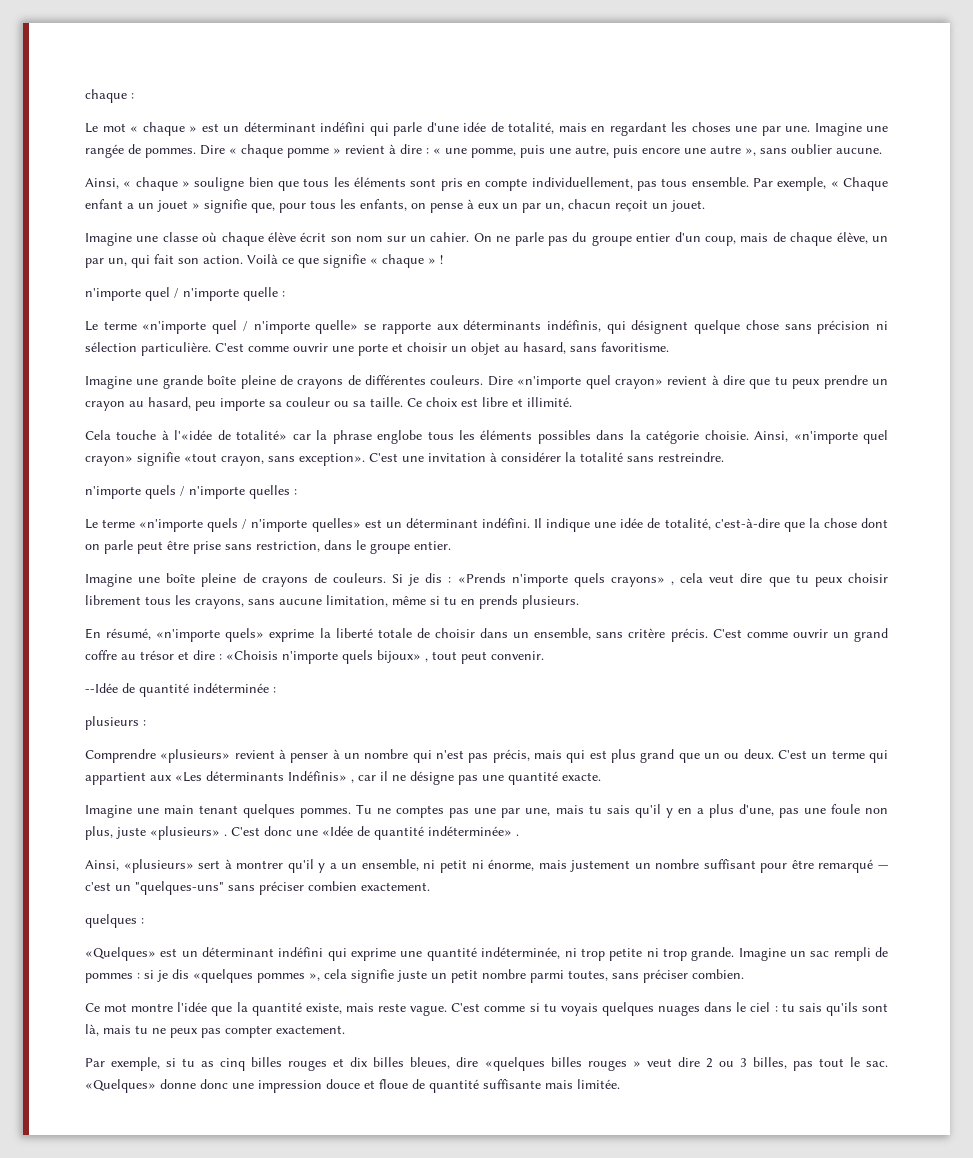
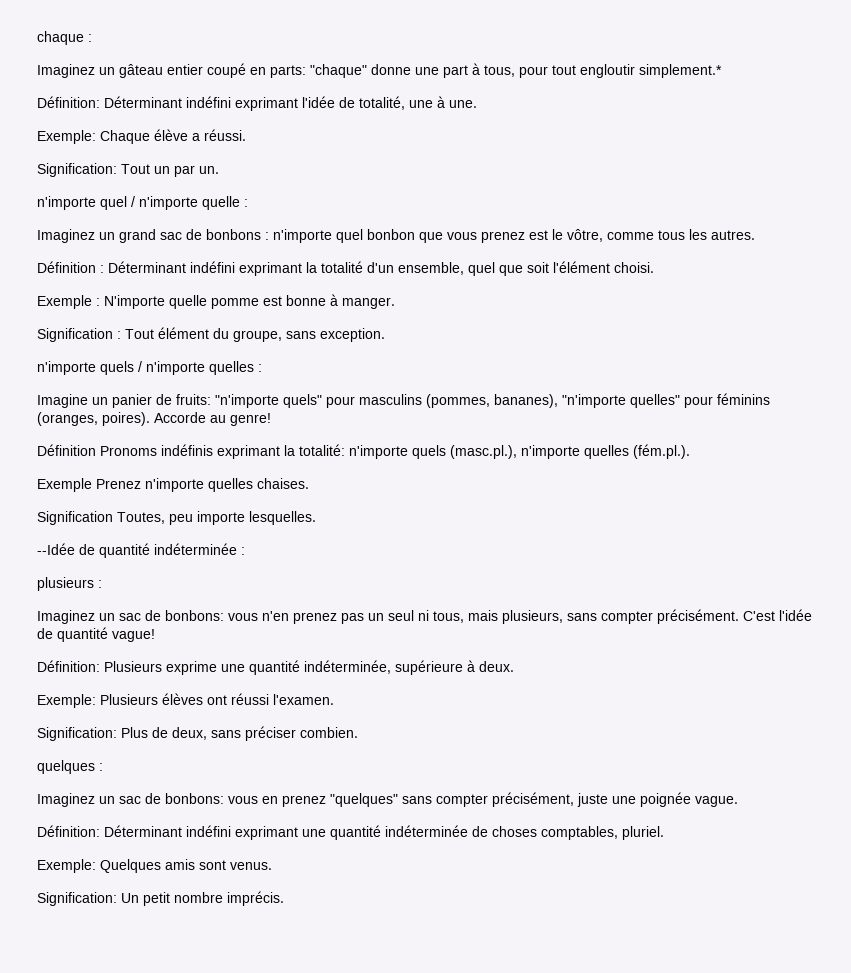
- Le mot « chaque » est un déterminant indéfini qui parle d'une idée de totalité, mais en regardant les choses une par une. Imagine une rangée de pommes. Dire « chaque pomme » revient à dire : « une pomme, puis une autre, puis encore une autre », sans oublier aucune.
- Ainsi, « chaque » souligne bien que tous les éléments sont pris en compte individuellement, pas tous ensemble. Par exemple, « Chaque enfant a un jouet » signifie que, pour tous les enfants, on pense à eux un par un, chacun reçoit un jouet.
- Imagine une classe où chaque élève écrit son nom sur un cahier. On ne parle pas du groupe entier d'un coup, mais de chaque élève, un par un, qui fait son action. Voilà ce que signifie « chaque » !
+ Imaginez un gâteau entier coupé en parts: "chaque" donne une part à tous, pour tout engloutir simplement.*
+ Définition: Déterminant indéfini exprimant l'idée de totalité, une à une.
+ Exemple: Chaque élève a réussi.
+ Signification: Tout un par un.
- Le terme «n'importe quel / n'importe quelle» se rapporte aux déterminants indéfinis, qui désignent quelque chose sans précision ni sélection particulière. C'est comme ouvrir une porte et choisir un objet au hasard, sans favoritisme.
- Imagine une grande boîte pleine de crayons de différentes couleurs. Dire «n'importe quel crayon» revient à dire que tu peux prendre un crayon au hasard, peu importe sa couleur ou sa taille. Ce choix est libre et illimité.
- Cela touche à l'«idée de totalité» car la phrase englobe tous les éléments possibles dans la catégorie choisie. Ainsi, «n'importe quel crayon» signifie «tout crayon, sans exception». C'est une invitation à considérer la totalité sans restreindre.
+ Imaginez un grand sac de bonbons : n'importe quel bonbon que vous prenez est le vôtre, comme tous les autres.
+ Définition : Déterminant indéfini exprimant la totalité d'un ensemble, quel que soit l'élément choisi.
+ Exemple : N'importe quelle pomme est bonne à manger.
+ Signification : Tout élément du groupe, sans exception.
- Le terme «n'importe quels / n'importe quelles» est un déterminant indéfini. Il indique une idée de totalité, c'est-à-dire que la chose dont on parle peut être prise sans restriction, dans le groupe entier.
- Imagine une boîte pleine de crayons de couleurs. Si je dis : «Prends n'importe quels crayons» , cela veut dire que tu peux choisir librement tous les crayons, sans aucune limitation, même si tu en prends plusieurs.
- En résumé, «n'importe quels» exprime la liberté totale de choisir dans un ensemble, sans critère précis. C'est comme ouvrir un grand coffre au trésor et dire : «Choisis n'importe quels bijoux» , tout peut convenir.
+ Imagine un panier de fruits: "n'importe quels" pour masculins (pommes, bananes), "n'importe quelles" pour féminins (oranges, poires). Accorde au genre!
+ Définition Pronoms indéfinis exprimant la totalité: n'importe quels (masc.pl.), n'importe quelles (fém.pl.).
+ Exemple Prenez n'importe quelles chaises.
+ Signification Toutes, peu importe lesquelles.
- Comprendre «plusieurs» revient à penser à un nombre qui n'est pas précis, mais qui est plus grand que un ou deux. C'est un terme qui appartient aux «Les déterminants Indéfinis» , car il ne désigne pas une quantité exacte.
- Imagine une main tenant quelques pommes. Tu ne comptes pas une par une, mais tu sais qu'il y en a plus d'une, pas une foule non plus, juste «plusieurs» . C'est donc une «Idée de quantité indéterminée» .
- Ainsi, «plusieurs» sert à montrer qu'il y a un ensemble, ni petit ni énorme, mais justement un nombre suffisant pour être remarqué — c'est un "quelques-uns" sans préciser combien exactement.
+ Imaginez un sac de bonbons: vous n'en prenez pas un seul ni tous, mais plusieurs, sans compter précisément. C'est l'idée de quantité vague!
+ Définition: Plusieurs exprime une quantité indéterminée, supérieure à deux.
+ Exemple: Plusieurs élèves ont réussi l'examen.
+ Signification: Plus de deux, sans préciser combien.
  quelques :
- «Quelques» est un déterminant indéfini qui exprime une quantité indéterminée, ni trop petite ni trop grande. Imagine un sac rempli de pommes : si je dis «quelques pommes », cela signifie juste un petit nombre parmi toutes, sans préciser combien.
- Ce mot montre l'idée que la quantité existe, mais reste vague. C'est comme si tu voyais quelques nuages dans le ciel : tu sais qu'ils sont là, mais tu ne peux pas compter exactement.
- Par exemple, si tu as cinq billes rouges et dix billes bleues, dire «quelques billes rouges » veut dire 2 ou 3 billes, pas tout le sac. «Quelques» donne donc une impression douce et floue de quantité suffisante mais limitée.
+ Imaginez un sac de bonbons: vous en prenez "quelques" sans compter précisément, juste une poignée vague.
+ Définition: Déterminant indéfini exprimant une quantité indéterminée de choses comptables, pluriel.
+ Exemple: Quelques amis sont venus.
+ Signification: Un petit nombre imprécis.

